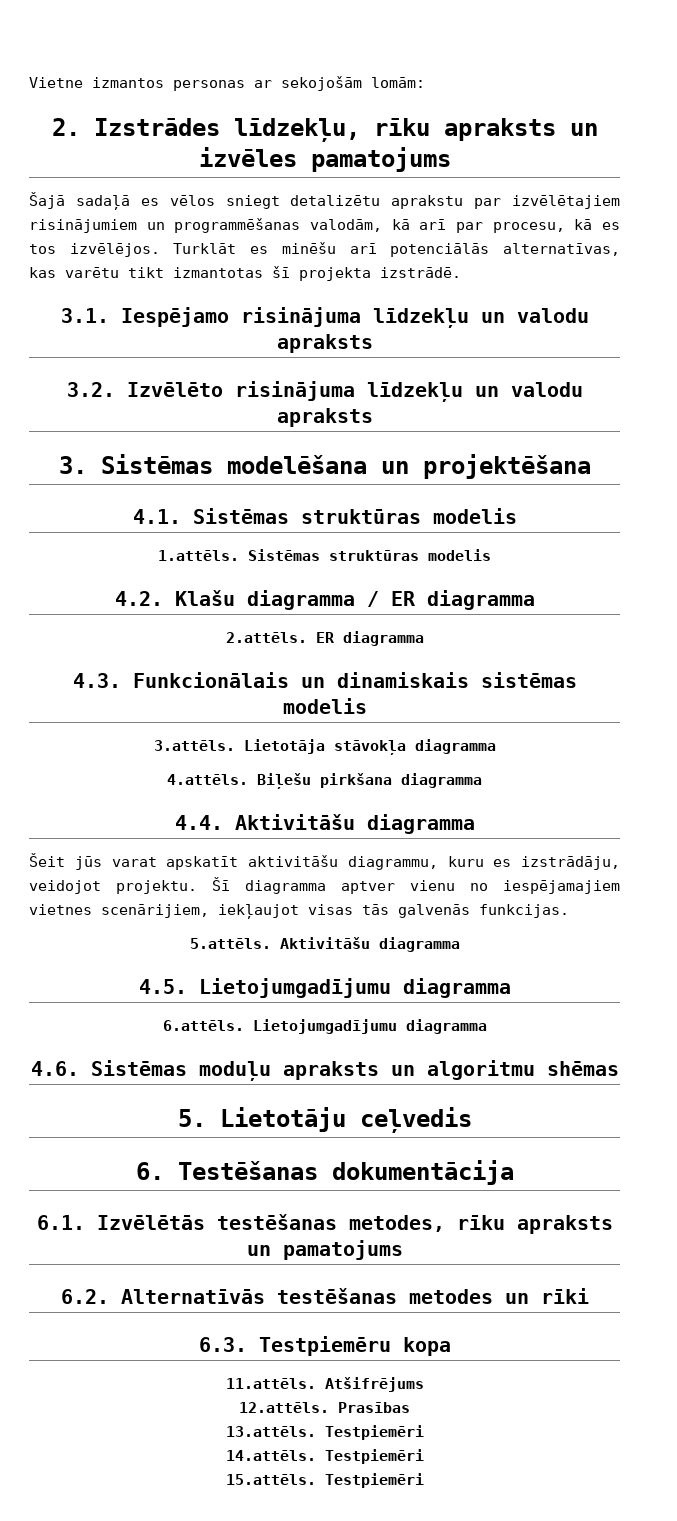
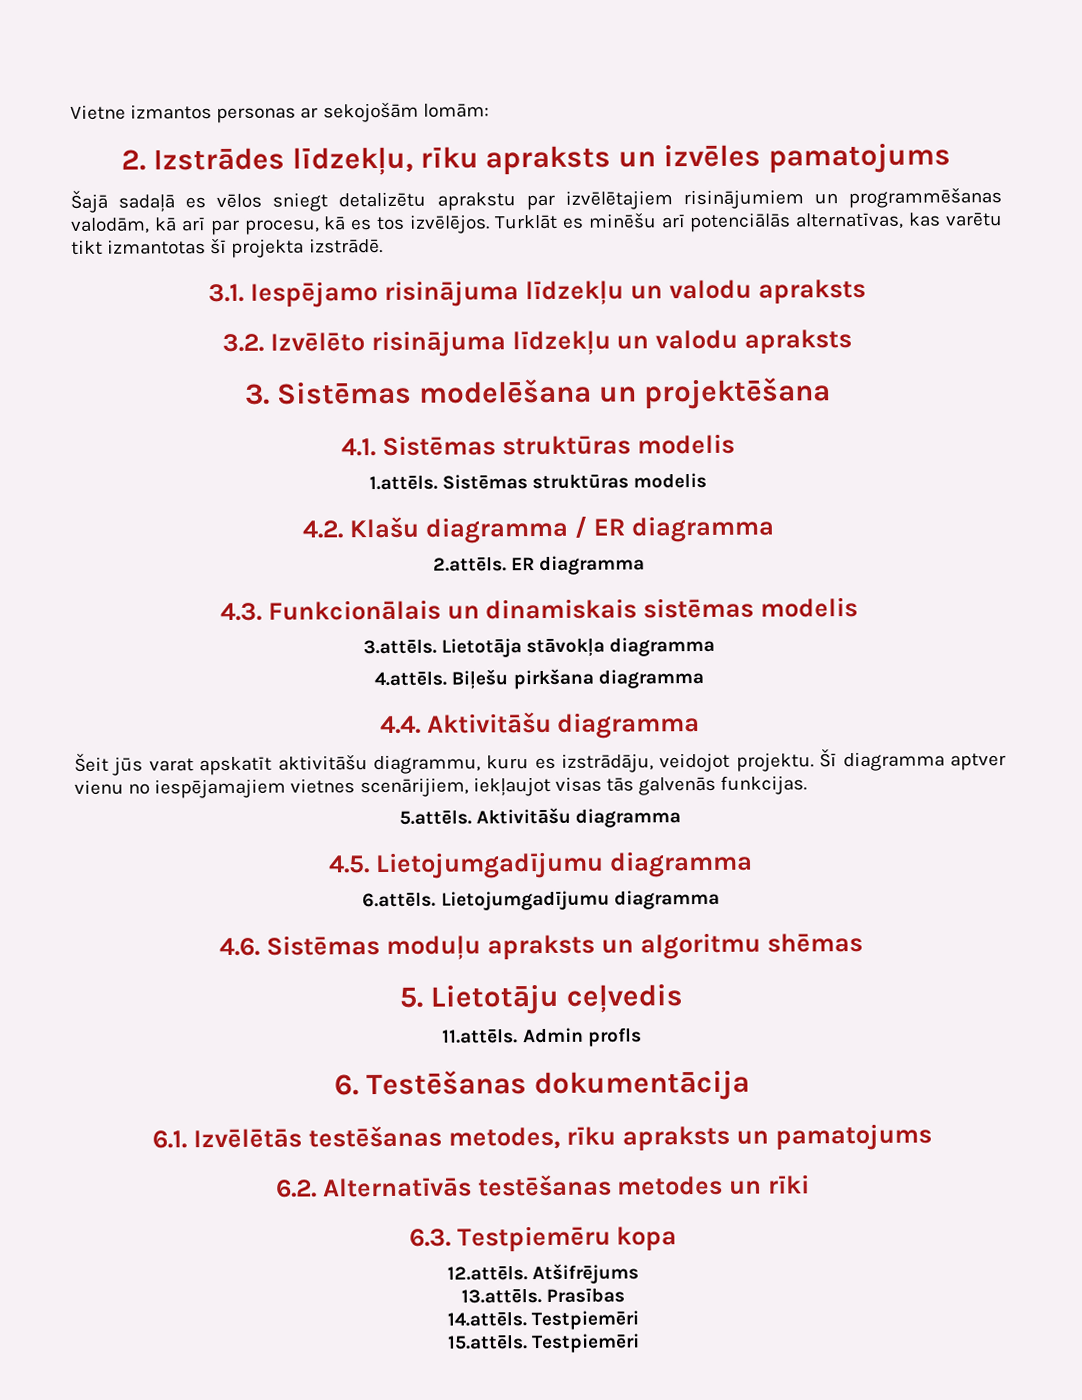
+ 11.attēls. Admin profls
- 11.attēls. Atšifrējums
+ 12.attēls. Atšifrējums
- 12.attēls. Prasības
+ 13.attēls. Prasības
- 13.attēls. Testpiemēri

